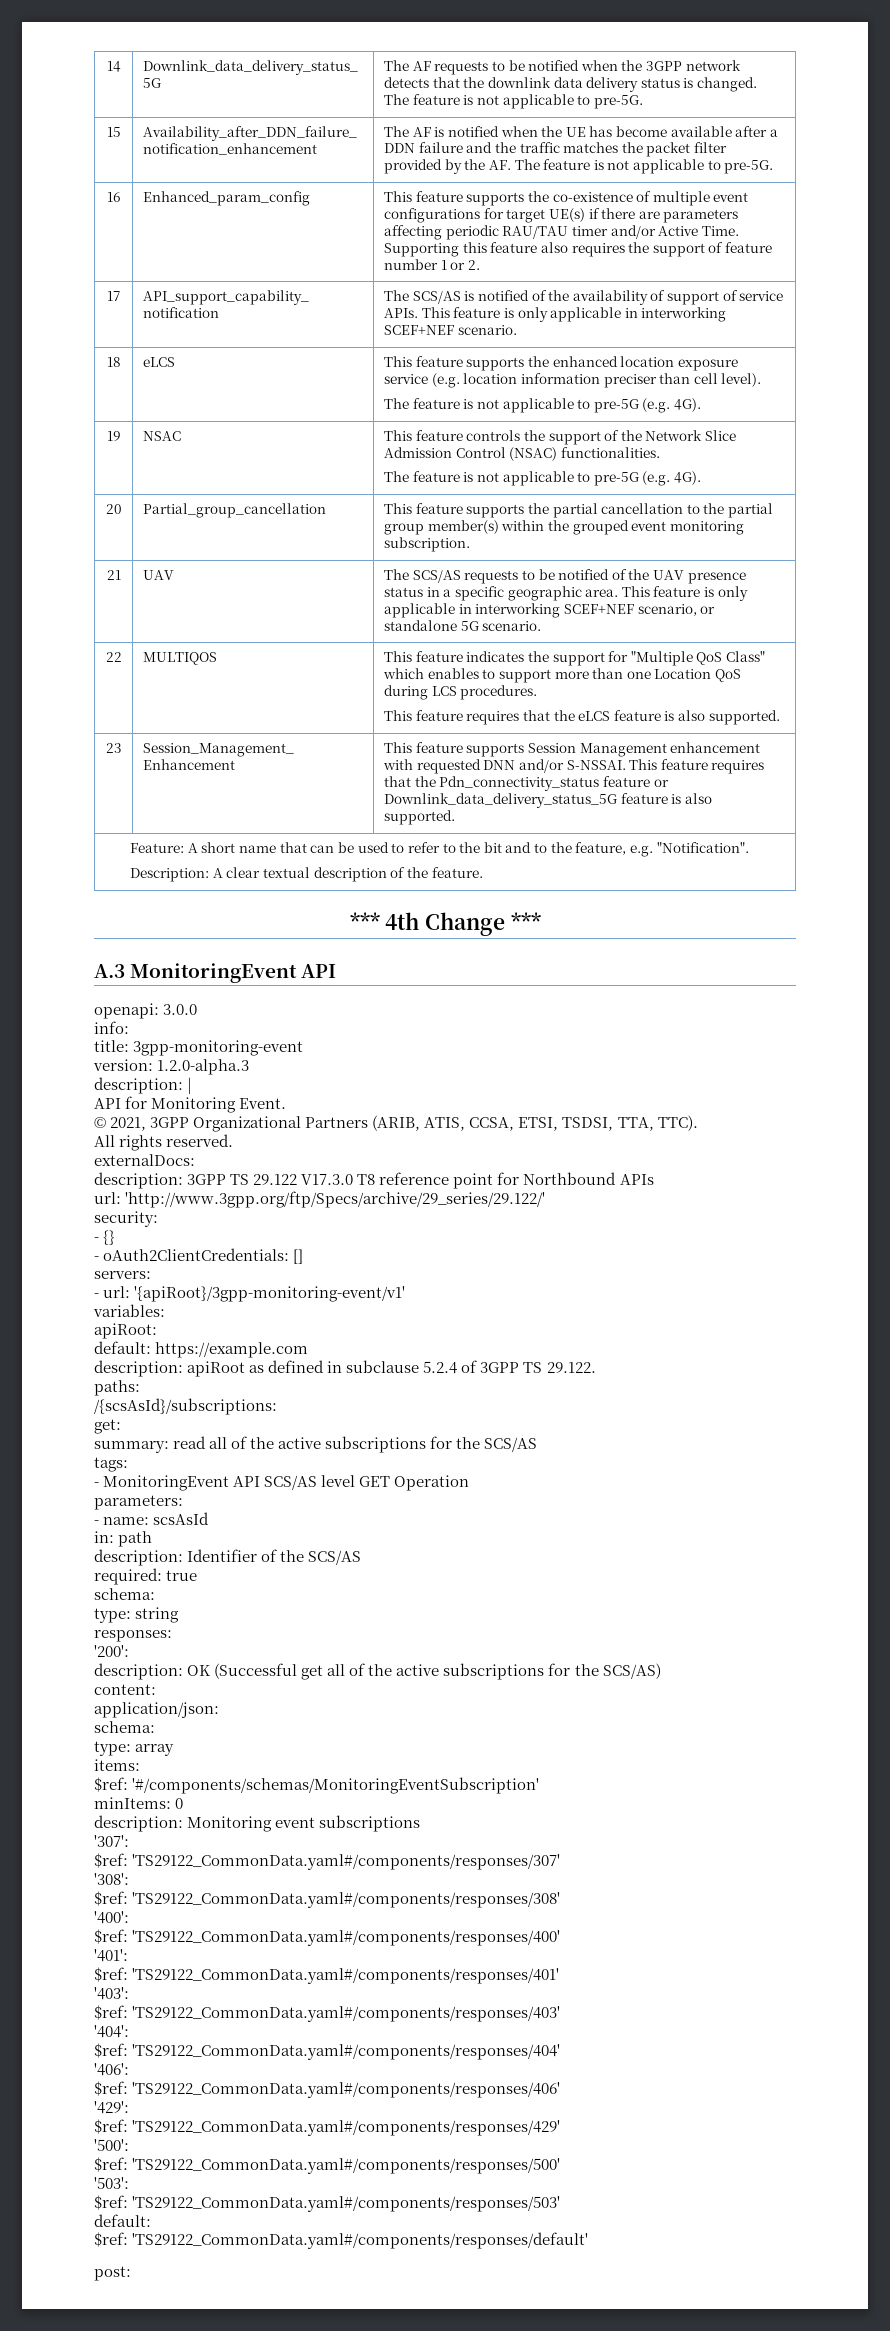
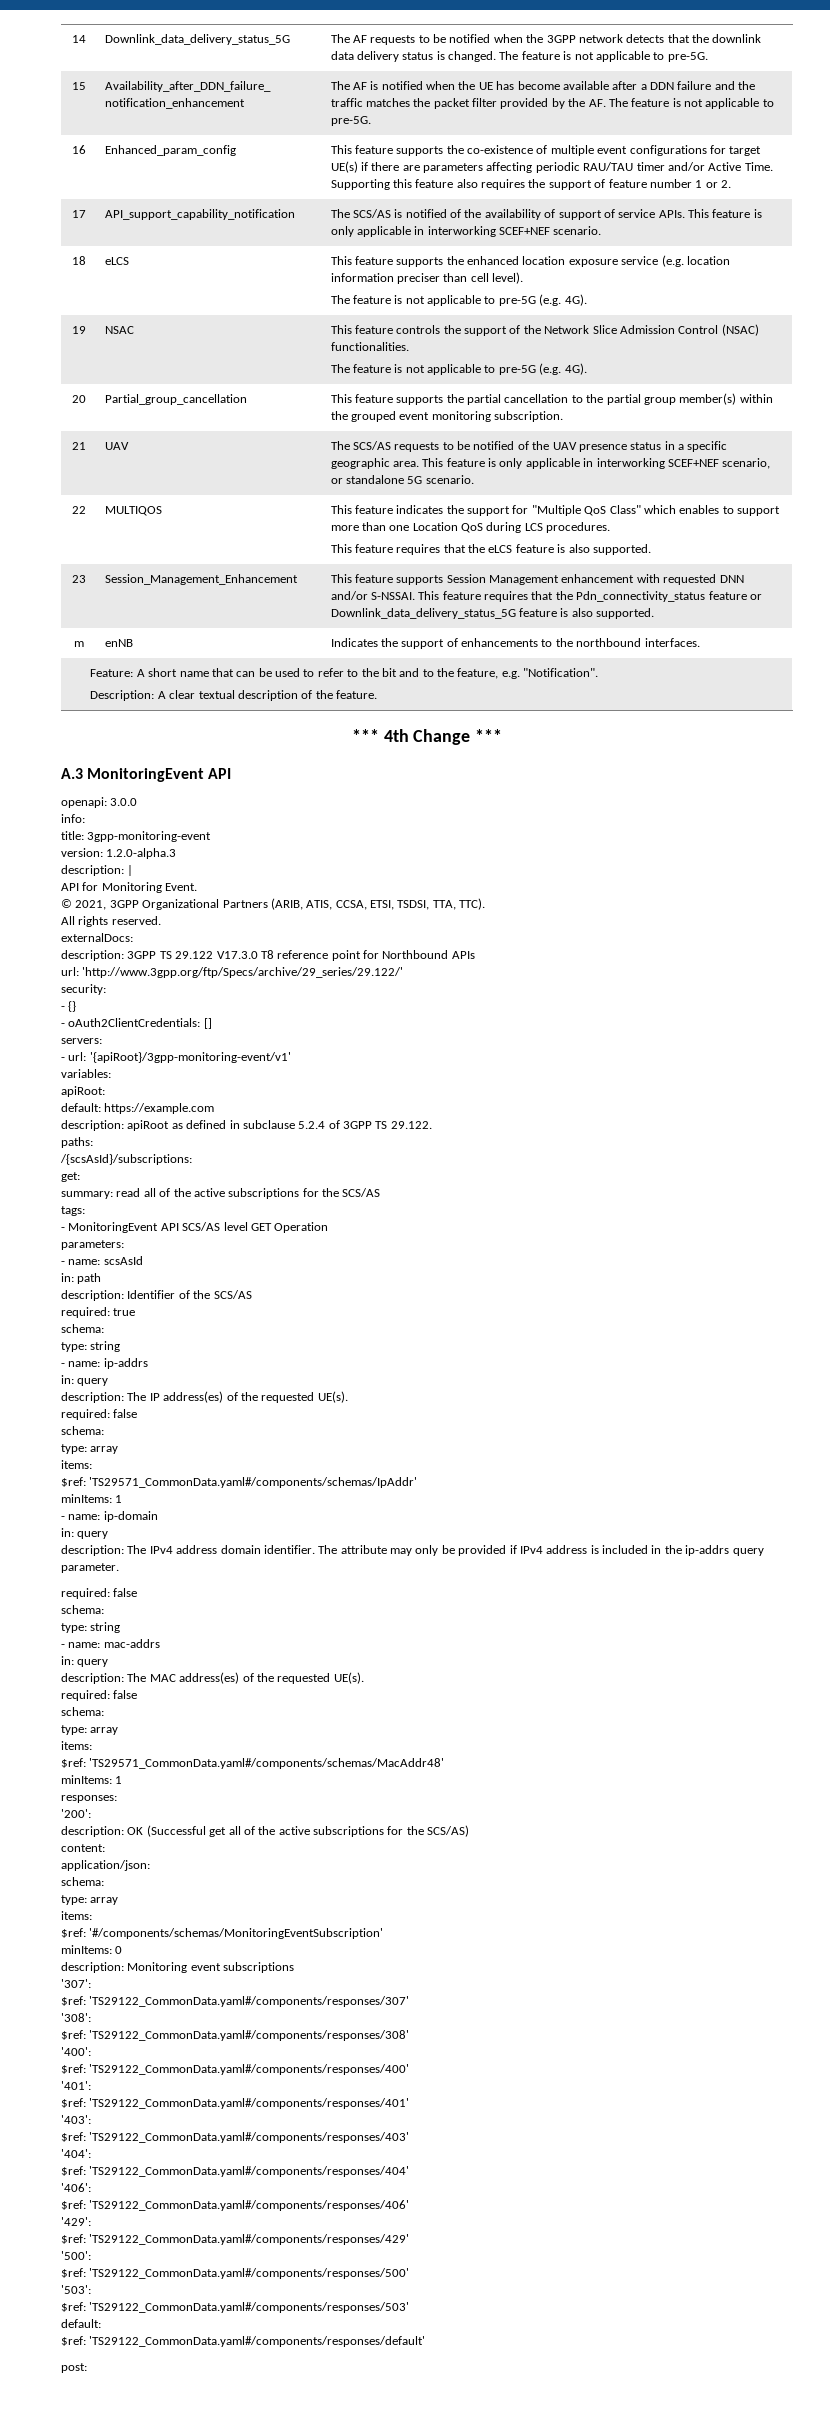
+ m | enNB | Indicates the support of enhancements to the northbound interfaces.
+ - name: ip-addrs
+ in: query
+ description: The IP address(es) of the requested UE(s).
+ required: false
+ schema:
+ type: array
+ items:
+ $ref: 'TS29571_CommonData.yaml#/components/schemas/IpAddr'
+ minItems: 1
+ - name: ip-domain
+ in: query
+ description: The IPv4 address domain identifier. The attribute may only be provided if IPv4 address is included in the ip-addrs query parameter.
+ required: false
+ schema:
+ type: string
+ - name: mac-addrs
+ in: query
+ description: The MAC address(es) of the requested UE(s).
+ required: false
+ schema:
+ type: array
+ items:
+ $ref: 'TS29571_CommonData.yaml#/components/schemas/MacAddr48'
+ minItems: 1

